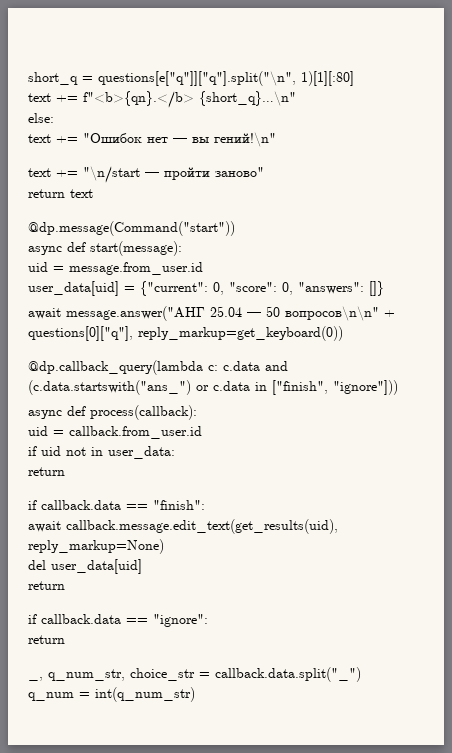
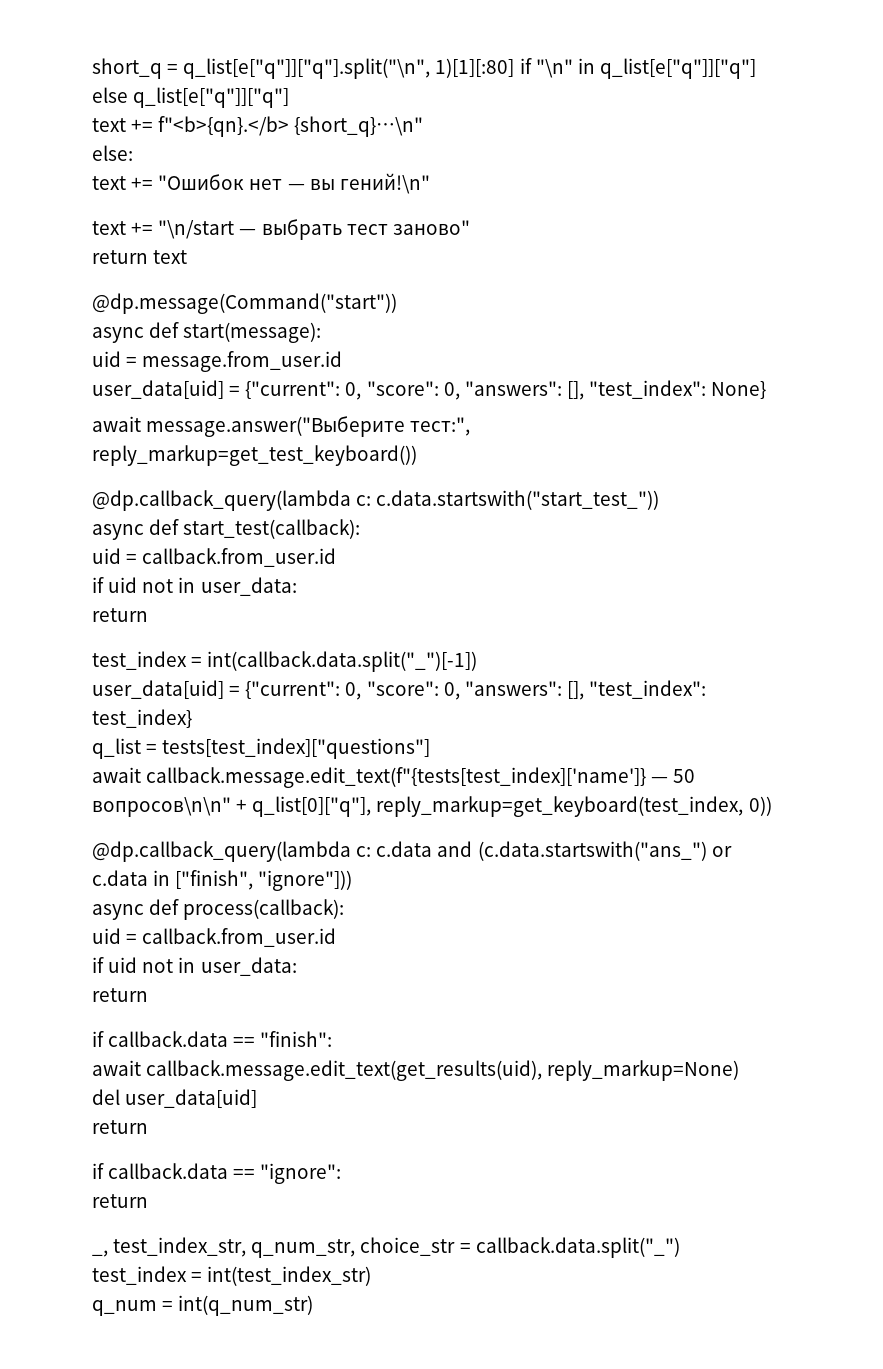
- short_q = questions[e["q"]]["q"].split("\n", 1)[1][:80]
+ short_q = q_list[e["q"]]["q"].split("\n", 1)[1][:80] if "\n" in q_list[e["q"]]["q"] else q_list[e["q"]]["q"]
- text += "\n/start — пройти заново"
+ text += "\n/start — выбрать тест заново"
- user_data[uid] = {"current": 0, "score": 0, "answers": []}
- await message.answer("АНГ 25.04 — 50 вопросов\n\n" + questions[0]["q"], reply_markup=get_keyboard(0))
+ user_data[uid] = {"current": 0, "score": 0, "answers": [], "test_index": None}
+ await message.answer("Выберите тест:", reply_markup=get_test_keyboard())
+ @dp.callback_query(lambda c: c.data.startswith("start_test_"))
+ async def start_test(callback):
+ uid = callback.from_user.id
+ if uid not in user_data:
+ return
+ test_index = int(callback.data.split("_")[-1])
+ user_data[uid] = {"current": 0, "score": 0, "answers": [], "test_index": test_index}
+ q_list = tests[test_index]["questions"]
+ await callback.message.edit_text(f"{tests[test_index]['name']} — 50 вопросов\n\n" + q_list[0]["q"], reply_markup=get_keyboard(test_index, 0))
- _, q_num_str, choice_str = callback.data.split("_")
+ _, test_index_str, q_num_str, choice_str = callback.data.split("_")
+ test_index = int(test_index_str)

